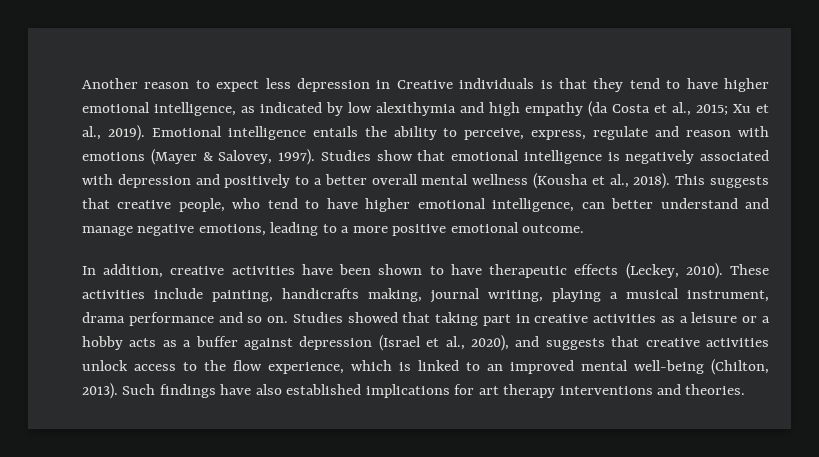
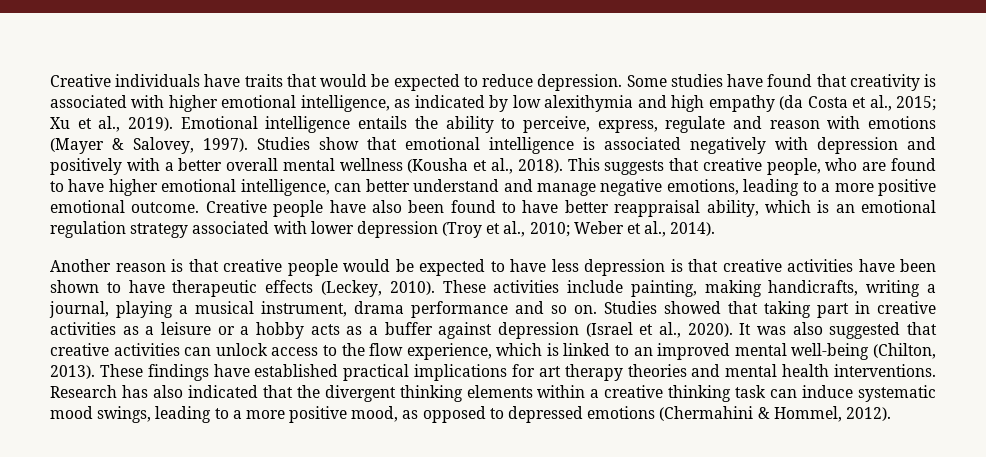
- Another reason to expect less depression in Creative individuals is that they tend to have higher emotional intelligence, as indicated by low alexithymia and high empathy (da Costa et al., 2015; Xu et al., 2019).
+ Creative individuals have traits that would be expected to reduce depression. Some studies have found that creativity is associated with higher emotional intelligence, as indicated by low alexithymia and high empathy (da Costa et al., 2015; Xu et al., 2019).
- Studies show that emotional intelligence is negatively associated with depression and positively to a better overall mental wellness (Kousha et al., 2018).
+ Studies show that emotional intelligence is associated negatively with depression and positively with a better overall mental wellness (Kousha et al., 2018).
- This suggests that creative people, who tend to have higher emotional intelligence, can better understand and manage negative emotions, leading to a more positive emotional outcome.
- In addition, creative activities have been shown to have therapeutic effects (Leckey, 2010).
+ This suggests that creative people, who are found to have higher emotional intelligence, can better understand and manage negative emotions, leading to a more positive emotional outcome. Creative people have also been found to have better reappraisal ability, which is an emotional regulation strategy associated with lower depression (Troy et al., 2010; Weber et al., 2014).
+ Another reason is that creative people would be expected to have less depression is that creative activities have been shown to have therapeutic effects (Leckey, 2010).
- These activities include painting, handicrafts making, journal writing, playing a musical instrument, drama performance and so on.
+ These activities include painting, making handicrafts, writing a journal, playing a musical instrument, drama performance and so on.
- Studies showed that taking part in creative activities as a leisure or a hobby acts as a buffer against depression (Israel et al., 2020), and suggests that creative activities unlock access to the flow experience, which is linked to an improved mental well-being (Chilton, 2013).
+ Studies showed that taking part in creative activities as a leisure or a hobby acts as a buffer against depression (Israel et al., 2020). It was also suggested that creative activities can unlock access to the flow experience, which is linked to an improved mental well-being (Chilton, 2013).
- Such findings have also established implications for art therapy interventions and theories.
+ These findings have established practical implications for art therapy theories and mental health interventions. Research has also indicated that the divergent thinking elements within a creative thinking task can induce systematic mood swings, leading to a more positive mood, as opposed to depressed emotions (Chermahini & Hommel, 2012).

